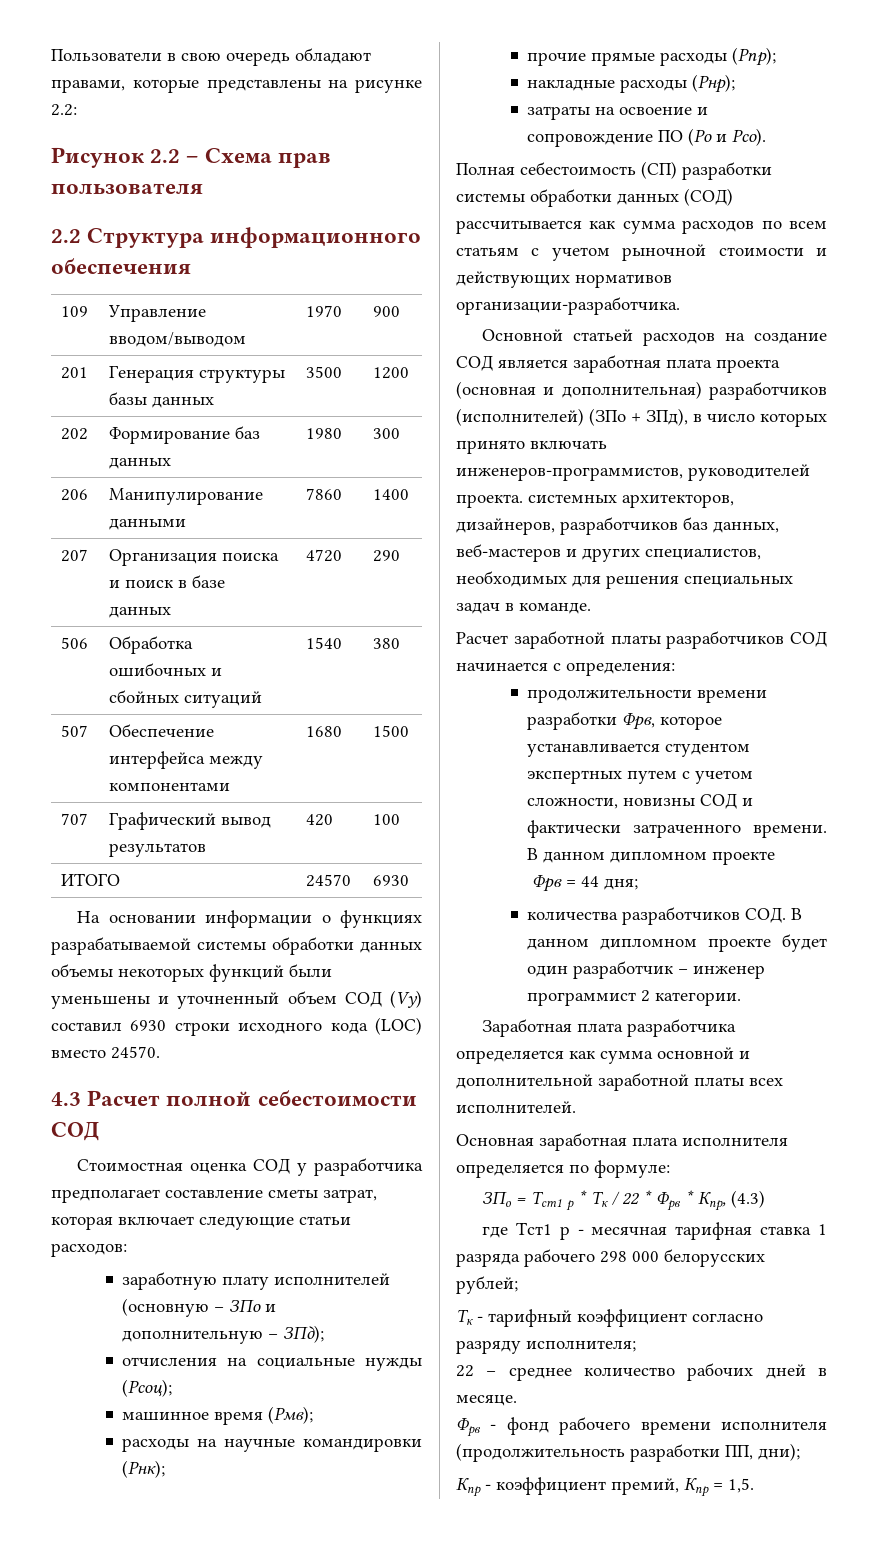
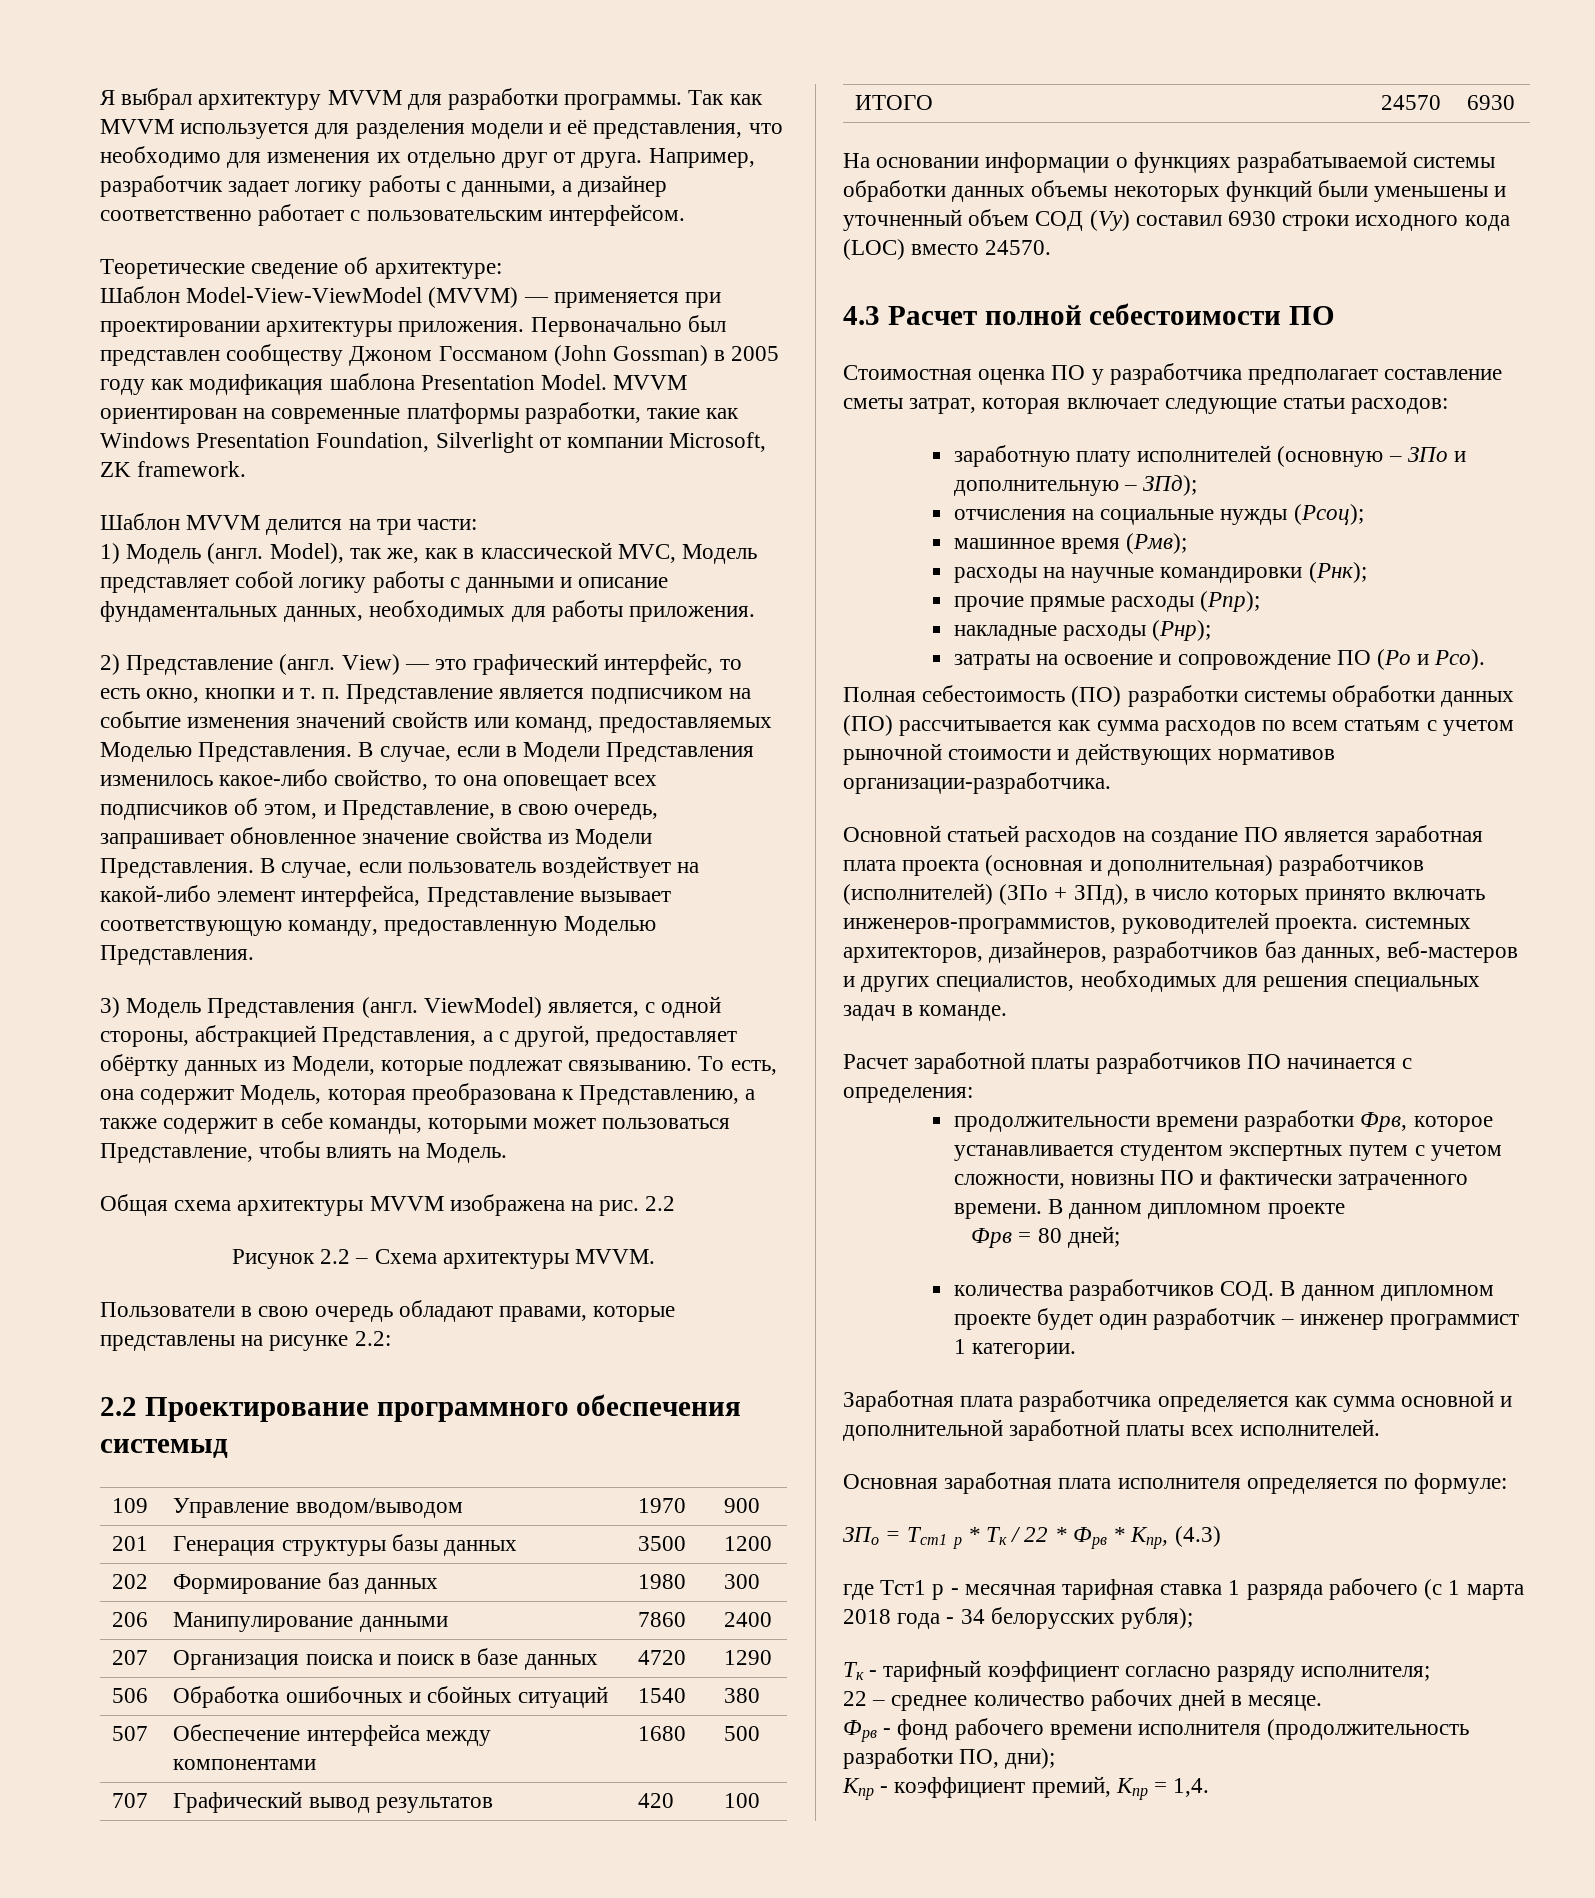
+ Я выбрал архитектуру MVVM для разработки программы. Так как MVVM используется для разделения модели и её представления, что необходимо для изменения их отдельно друг от друга. Например, разработчик задает логику работы с данными, а дизайнер соответственно работает с пользовательским интерфейсом.
+ Теоретические сведение об архитектуре:
+ Шаблон Model-View-ViewModel (MVVM) — применяется при проектировании архитектуры приложения. Первоначально был представлен сообществу Джоном Госсманом (John Gossman) в 2005 году как модификация шаблона Presentation Model. MVVM ориентирован на современные платформы разработки, такие как Windows Presentation Foundation, Silverlight от компании Microsoft, ZK framework.
+ Шаблон MVVM делится на три части:
+ 1) Модель (англ. Model), так же, как в классической MVC, Модель представляет собой логику работы с данными и описание фундаментальных данных, необходимых для работы приложения.
+ 2) Представление (англ. View) — это графический интерфейс, то есть окно, кнопки и т. п. Представление является подписчиком на событие изменения значений свойств или команд, предоставляемых Моделью Представления. В случае, если в Модели Представления изменилось какое-либо свойство, то она оповещает всех подписчиков об этом, и Представление, в свою очередь, запрашивает обновленное значение свойства из Модели Представления. В случае, если пользователь воздействует на какой-либо элемент интерфейса, Представление вызывает соответствующую команду, предоставленную Моделью Представления.
+ 3) Модель Представления (англ. ViewModel) является, с одной стороны, абстракцией Представления, а с другой, предоставляет обёртку данных из Модели, которые подлежат связыванию. То есть, она содержит Модель, которая преобразована к Представлению, а также содержит в себе команды, которыми может пользоваться Представление, чтобы влиять на Модель.
+ Общая схема архитектуры MVVM изображена на рис. 2.2
+ Рисунок 2.2 – Схема архитектуры MVVM.
- Рисунок 2.2 – Схема прав пользователя
- 2.2 Структура информационного обеспечения
+ 2.2 Проектирование программного обеспечения системыд
- 206 | Манипулирование данными | 7860 | 1400
+ 206 | Манипулирование данными | 7860 | 2400
- 207 | Организация поиска и поиск в базе данных | 4720 | 290
+ 207 | Организация поиска и поиск в базе данных | 4720 | 1290
- 507 | Обеспечение интерфейса между компонентами | 1680 | 1500
+ 507 | Обеспечение интерфейса между компонентами | 1680 | 500
- 4.3 Расчет полной себестоимости СОД
+ 4.3 Расчет полной себестоимости ПО
- Стоимостная оценка СОД у разработчика предполагает составление сметы затрат, которая включает следующие статьи расходов:
+ Стоимостная оценка ПО у разработчика предполагает составление сметы затрат, которая включает следующие статьи расходов:
- Полная себестоимость (СП) разработки системы обработки данных (СОД) рассчитывается как сумма расходов по всем статьям с учетом рыночной стоимости и действующих нормативов организации-разработчика.
+ Полная себестоимость (ПО) разработки системы обработки данных (ПО) рассчитывается как сумма расходов по всем статьям с учетом рыночной стоимости и действующих нормативов организации-разработчика.
- Основной статьей расходов на создание СОД является заработная плата проекта (основная и дополнительная) разработчиков (исполнителей) (ЗПо + ЗПд), в число которых принято включать инженеров-программистов, руководителей проекта. системных архитекторов, дизайнеров, разработчиков баз данных, веб-мастеров и других специалистов, необходимых для решения специальных задач в команде.
+ Основной статьей расходов на создание ПО является заработная плата проекта (основная и дополнительная) разработчиков (исполнителей) (ЗПо + ЗПд), в число которых принято включать инженеров-программистов, руководителей проекта. системных архитекторов, дизайнеров, разработчиков баз данных, веб-мастеров и других специалистов, необходимых для решения специальных задач в команде.
- Расчет заработной платы разработчиков СОД начинается с определения:
+ Расчет заработной платы разработчиков ПО начинается с определения:
- продолжительности времени разработки Фрв, которое устанавливается студентом экспертных путем с учетом сложности, новизны СОД и фактически затраченного времени.
+ продолжительности времени разработки Фрв, которое устанавливается студентом экспертных путем с учетом сложности, новизны ПО и фактически затраченного времени.
- Фрв = 44 дня;
+ Фрв = 80 дней;
- количества разработчиков СОД. В данном дипломном проекте будет один разработчик – инженер программист 2 категории.
+ количества разработчиков СОД. В данном дипломном проекте будет один разработчик – инженер программист 1 категории.
- где Тст1 р - месячная тарифная ставка 1 разряда рабочего 298 000 белорусских рублей;
+ где Тст1 р - месячная тарифная ставка 1 разряда рабочего (с 1 марта 2018 года - 34 белорусских рубля);
- Фрв - фонд рабочего времени исполнителя (продолжительность разработки ПП, дни);
+ Фрв - фонд рабочего времени исполнителя (продолжительность разработки ПО, дни);
- Кпр - коэффициент премий, Кпр = 1,5.
+ Кпр - коэффициент премий, Кпр = 1,4.

